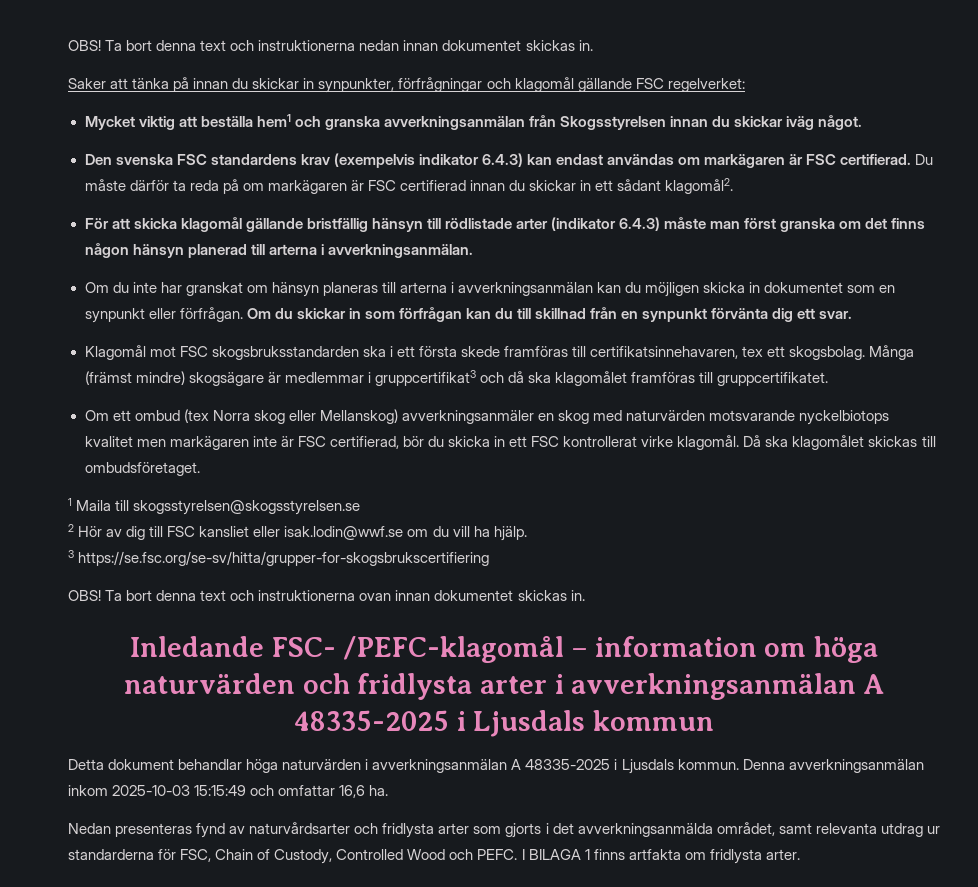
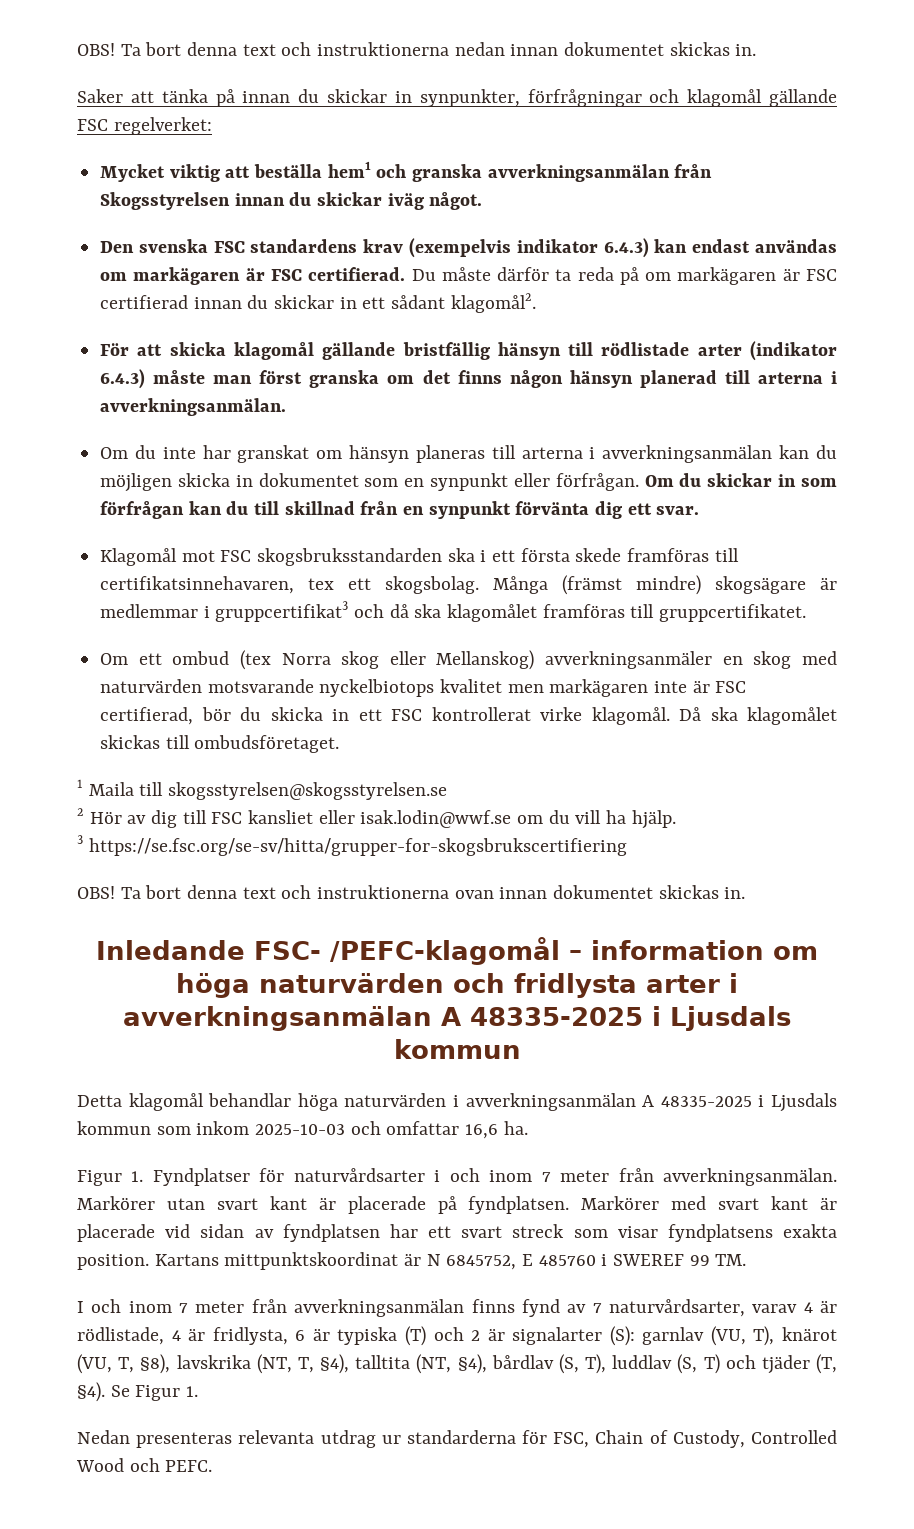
- Detta dokument behandlar höga naturvärden i avverkningsanmälan A 48335-2025 i Ljusdals kommun. Denna avverkningsanmälan inkom 2025-10-03 15:15:49 och omfattar 16,6 ha.
+ Detta klagomål behandlar höga naturvärden i avverkningsanmälan A 48335-2025 i Ljusdals kommun som inkom 2025-10-03 och omfattar 16,6 ha.
- Nedan presenteras fynd av naturvårdsarter och fridlysta arter som gjorts i det avverkningsanmälda området, samt relevanta utdrag ur standarderna för FSC, Chain of Custody, Controlled Wood och PEFC. I BILAGA 1 finns artfakta om fridlysta arter.
+ Figur 1. Fyndplatser för naturvårdsarter i och inom 7 meter från avverkningsanmälan. Markörer utan svart kant är placerade på fyndplatsen. Markörer med svart kant är placerade vid sidan av fyndplatsen har ett svart streck som visar fyndplatsens exakta position. Kartans mittpunktskoordinat är N 6845752, E 485760 i SWEREF 99 TM.
+ I och inom 7 meter från avverkningsanmälan finns fynd av 7 naturvårdsarter, varav 4 är rödlistade, 4 är fridlysta, 6 är typiska (T) och 2 är signalarter (S): garnlav (VU, T), knärot (VU, T, §8), lavskrika (NT, T, §4), talltita (NT, §4), bårdlav (S, T), luddlav (S, T) och tjäder (T, §4). Se Figur 1.
+ Nedan presenteras relevanta utdrag ur standarderna för FSC, Chain of Custody, Controlled Wood och PEFC.

